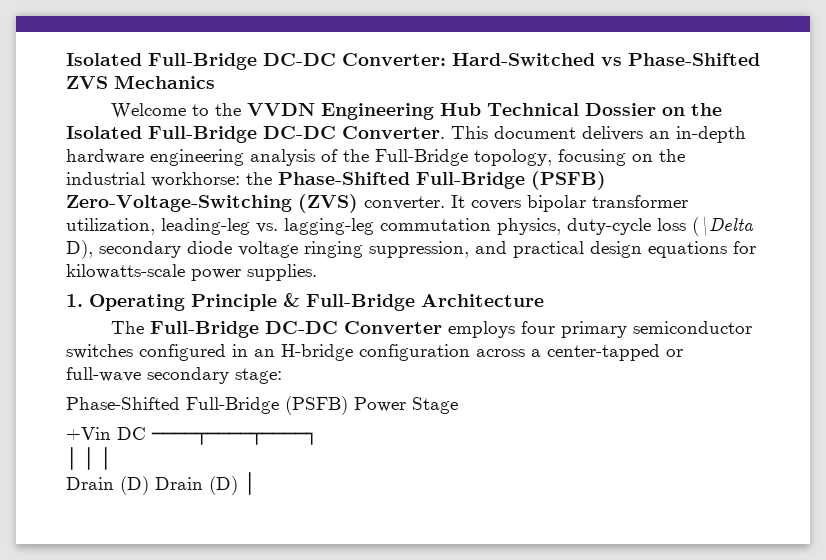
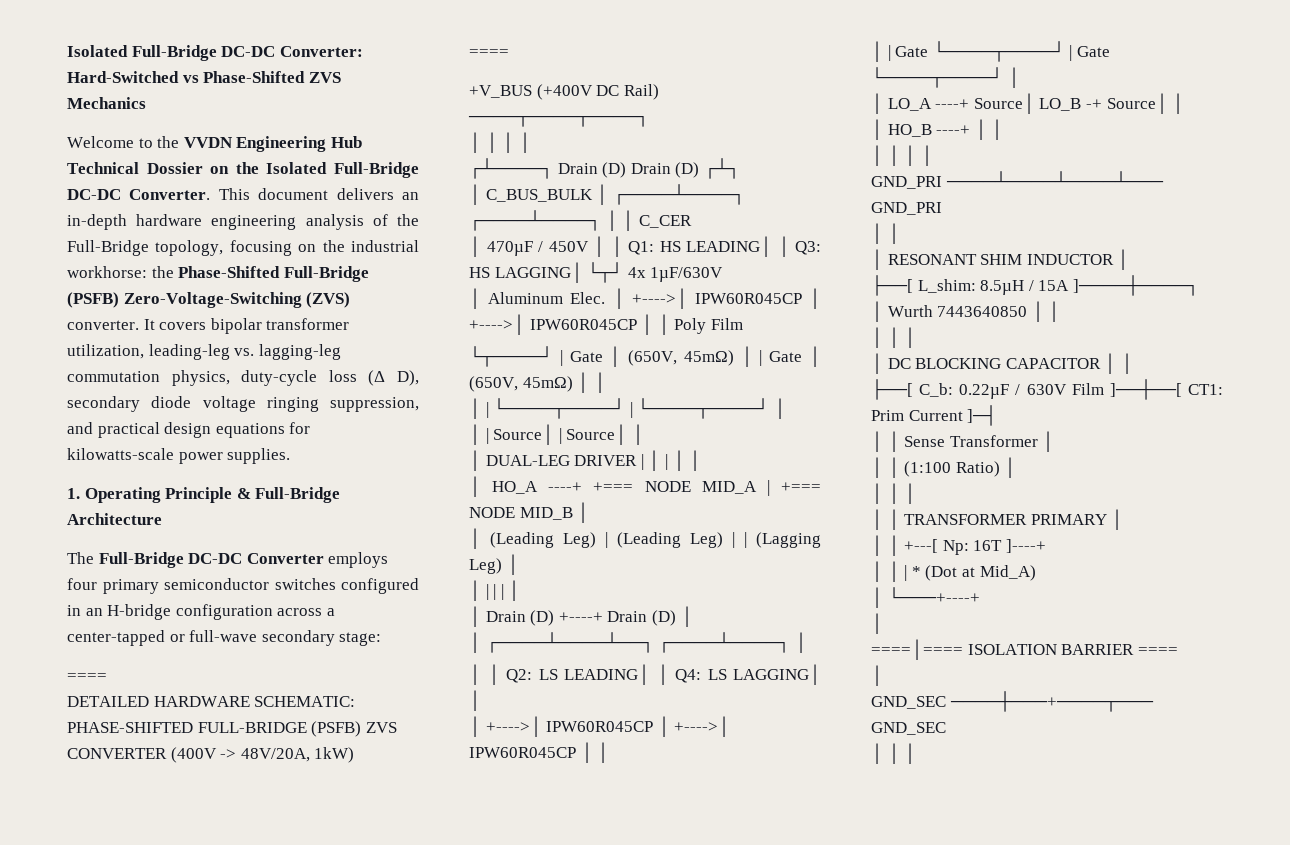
- It covers bipolar transformer utilization, leading-leg vs. lagging-leg commutation physics, duty-cycle loss (\Delta D), secondary diode voltage ringing suppression, and practical design equations for kilowatts-scale power supplies.
+ It covers bipolar transformer utilization, leading-leg vs. lagging-leg commutation physics, duty-cycle loss (Δ D), secondary diode voltage ringing suppression, and practical design equations for kilowatts-scale power supplies.
  The Full-Bridge DC-DC Converter employs four primary semiconductor switches configured in an H-bridge configuration across a center-tapped or full-wave secondary stage:
- Phase-Shifted Full-Bridge (PSFB) Power Stage
- +Vin DC ────┬────┬────┐
+ ====
+ DETAILED HARDWARE SCHEMATIC: PHASE-SHIFTED FULL-BRIDGE (PSFB) ZVS CONVERTER (400V -> 48V/20A, 1kW)
+ ====
+ +V_BUS (+400V DC Rail) ────┬────┬────┐
+ │ │ │ │
+ ┌┴────┐ Drain (D) Drain (D) ┌┴┐
+ │ C_BUS_BULK │ ┌────┴────┐ ┌────┴────┐ │ │ C_CER
+ │ 470µF / 450V │ │ Q1: HS LEADING│ │ Q3: HS LAGGING│ └┬┘ 4x 1µF/630V
+ │ Aluminum Elec. │ +---->│ IPW60R045CP │ +---->│ IPW60R045CP │ │ Poly Film
+ └┬────┘ | Gate │ (650V, 45mΩ) │ | Gate │ (650V, 45mΩ) │ │
+ │ | └────┬────┘ | └────┬────┘ │
+ │ | Source│ | Source│ │
+ │ DUAL-LEG DRIVER | │ | │ │
+ │ HO_A ----+ +=== NODE MID_A | +=== NODE MID_B │
+ │ (Leading Leg) | (Leading Leg) | | (Lagging Leg) │
+ │ | | | │
+ │ Drain (D) +----+ Drain (D) │
+ │ ┌────┴────┴──┐ ┌────┴────┐ │
+ │ │ Q2: LS LEADING│ │ Q4: LS LAGGING│ │
+ │ +---->│ IPW60R045CP │ +---->│ IPW60R045CP │ │
+ │ | Gate └────┬────┘ | Gate └────┬────┘ │
+ │ LO_A ----+ Source│ LO_B -+ Source│ │
+ │ HO_B ----+ │ │
+ │ │ │ │
+ GND_PRI ────┴────┴────┴─── GND_PRI
+ │ │
+ │ RESONANT SHIM INDUCTOR │
+ ├──[ L_shim: 8.5µH / 15A ]────┼────┐
+ │ Wurth 7443640850 │ │
  │ │ │
- Drain (D) Drain (D) │
+ │ DC BLOCKING CAPACITOR │ │
+ ├──[ C_b: 0.22µF / 630V Film ]──┼──[ CT1: Prim Current ]─┤
+ │ │ Sense Transformer │
+ │ │ (1:100 Ratio) │
+ │ │ │
+ │ │ TRANSFORMER PRIMARY │
+ │ │ +---[ Np: 16T ]----+
+ │ │ | * (Dot at Mid_A)
+ │ └───+----+
+ │
+ ====│==== ISOLATION BARRIER ====
+ │
+ GND_SEC ────┼───+────┬─── GND_SEC
+ │ │ │

